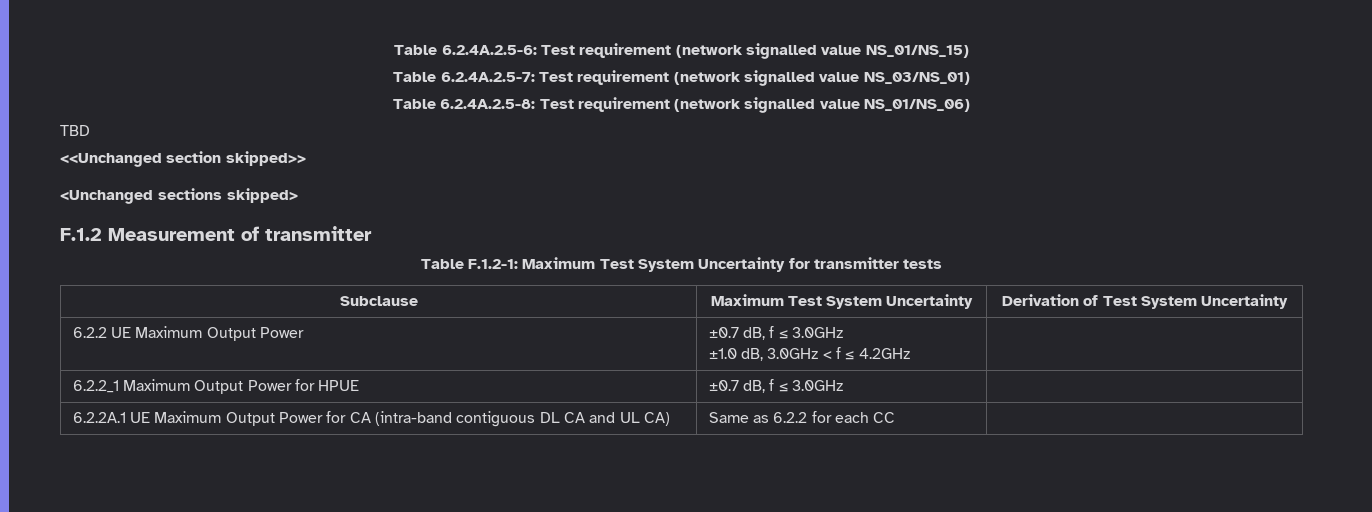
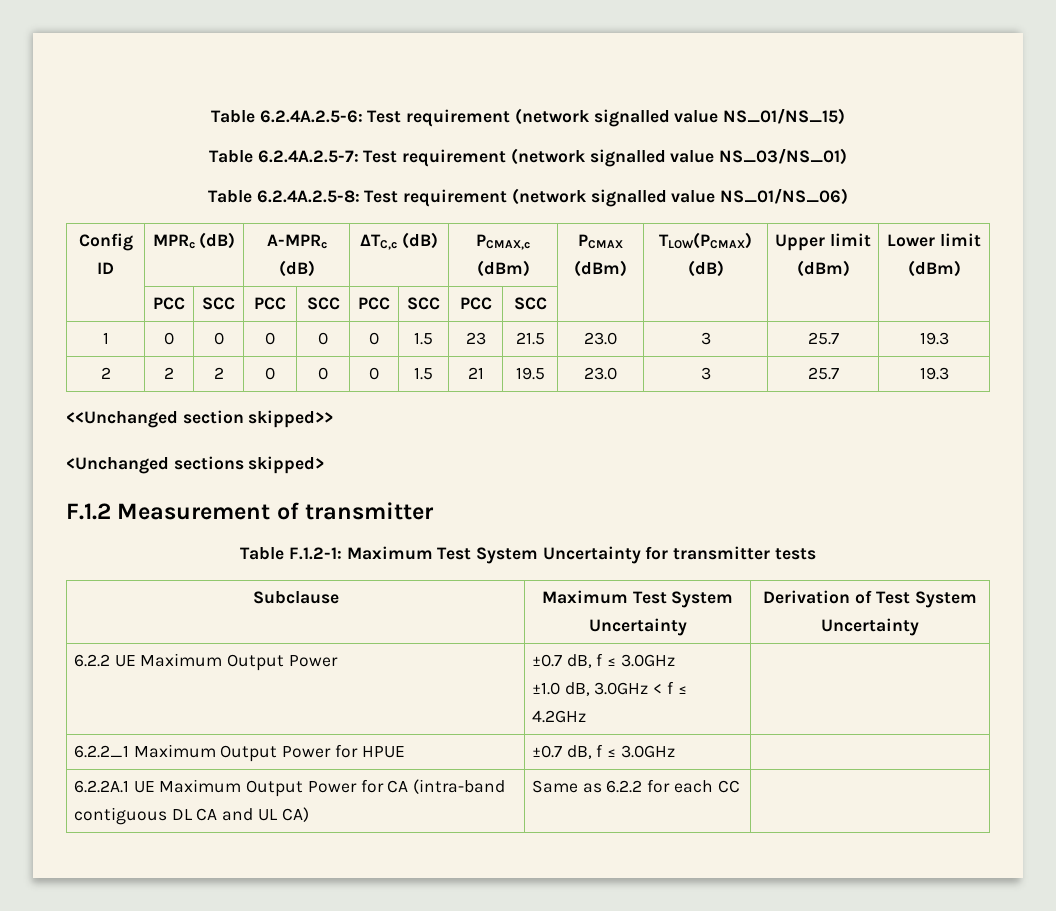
- TBD
+ Config ID | MPRc (dB) | A-MPRc (dB) | ΔTC,c (dB) | PCMAX,c (dBm) | PCMAX (dBm) | TLOW(PCMAX) (dB) | Upper limit (dBm) | Lower limit (dBm)
+ | PCC | SCC | PCC | SCC | PCC | SCC | PCC | SCC | | | |
+ 1 | 0 | 0 | 0 | 0 | 0 | 1.5 | 23 | 21.5 | 23.0 | 3 | 25.7 | 19.3
+ 2 | 2 | 2 | 0 | 0 | 0 | 1.5 | 21 | 19.5 | 23.0 | 3 | 25.7 | 19.3

